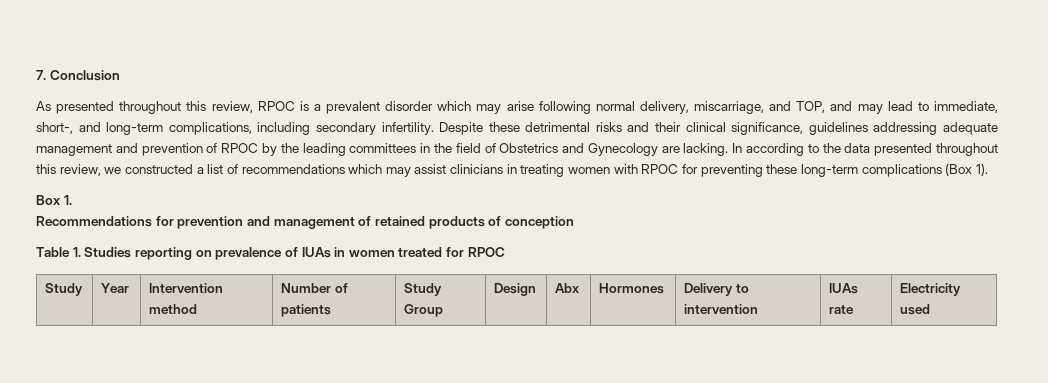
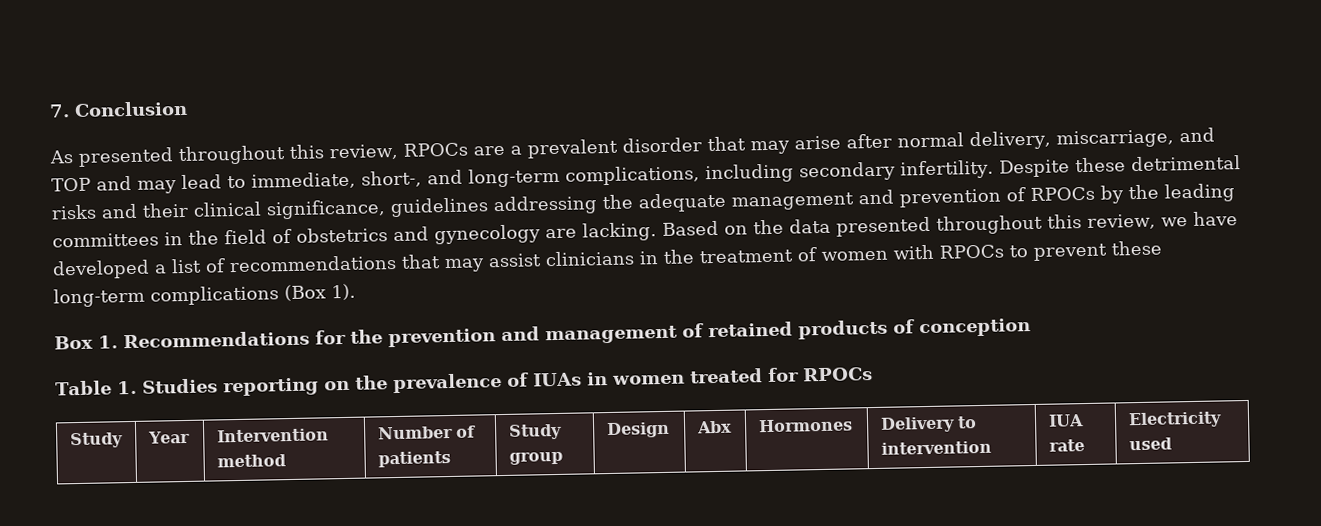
- As presented throughout this review, RPOC is a prevalent disorder which may arise following normal delivery, miscarriage, and TOP, and may lead to immediate, short-, and long-term complications, including secondary infertility.
+ As presented throughout this review, RPOCs are a prevalent disorder that may arise after normal delivery, miscarriage, and TOP and may lead to immediate, short-, and long-term complications, including secondary infertility.
- Despite these detrimental risks and their clinical significance, guidelines addressing adequate management and prevention of RPOC by the leading committees in the field of Obstetrics and Gynecology are lacking. In according to the data presented throughout this review, we constructed a list of recommendations which may assist clinicians in treating women with RPOC for preventing these long-term complications (Box 1).
+ Despite these detrimental risks and their clinical significance, guidelines addressing the adequate management and prevention of RPOCs by the leading committees in the field of obstetrics and gynecology are lacking. Based on the data presented throughout this review, we have developed a list of recommendations that may assist clinicians in the treatment of women with RPOCs to prevent these long-term complications (Box 1).
- Box 1.
- Recommendations for prevention and management of retained products of conception
+ Box 1. Recommendations for the prevention and management of retained products of conception
- Table 1. Studies reporting on prevalence of IUAs in women treated for RPOC
+ Table 1. Studies reporting on the prevalence of IUAs in women treated for RPOCs
- Study | Year | Intervention method | Number of patients | Study Group | Design | Abx | Hormones | Delivery to intervention | IUAs rate | Electricity used
+ Study | Year | Intervention method | Number of patients | Study group | Design | Abx | Hormones | Delivery to intervention | IUA rate | Electricity used

